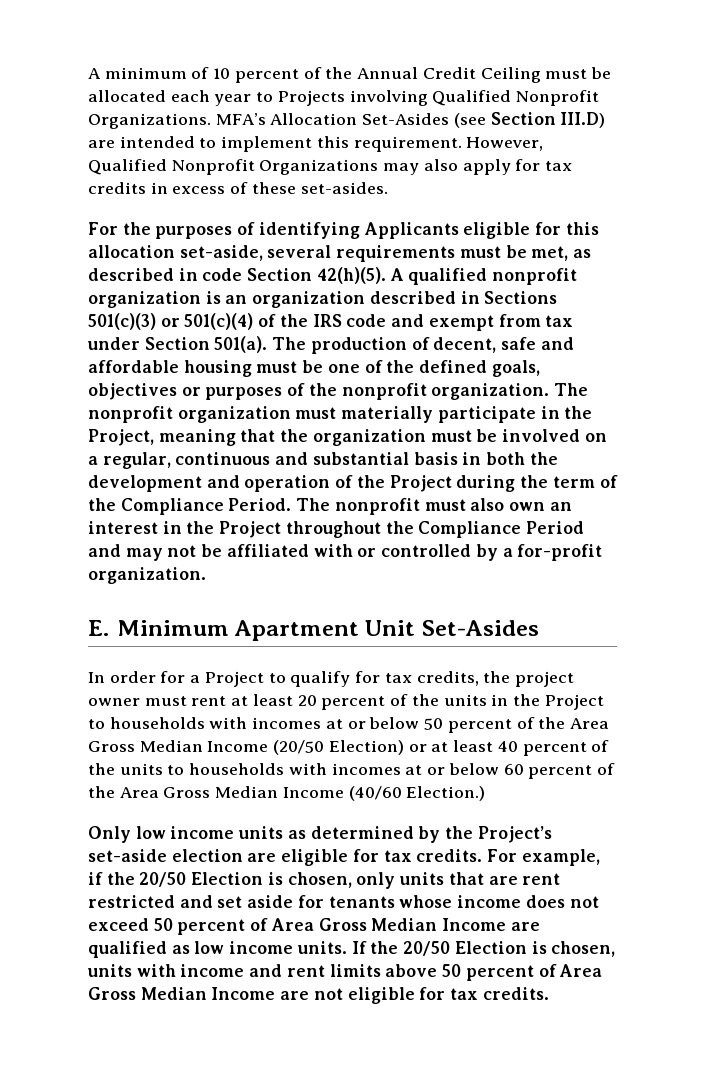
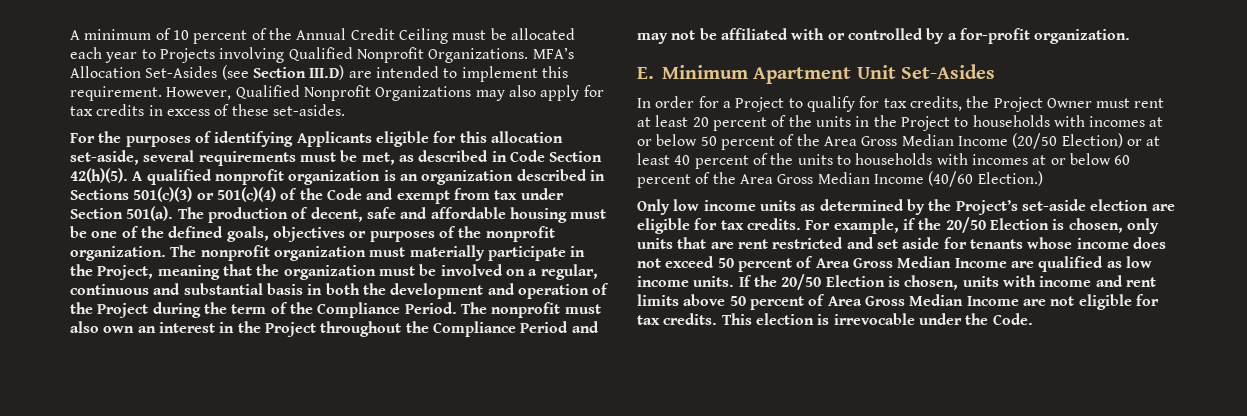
- For the purposes of identifying Applicants eligible for this allocation set-aside, several requirements must be met, as described in code Section 42(h)(5).
+ For the purposes of identifying Applicants eligible for this allocation set-aside, several requirements must be met, as described in Code Section 42(h)(5).
- A qualified nonprofit organization is an organization described in Sections 501(c)(3) or 501(c)(4) of the IRS code and exempt from tax under Section 501(a).
+ A qualified nonprofit organization is an organization described in Sections 501(c)(3) or 501(c)(4) of the Code and exempt from tax under Section 501(a).
- In order for a Project to qualify for tax credits, the project owner must rent at least 20 percent of the units in the Project to households with incomes at or below 50 percent of the Area Gross Median Income (20/50 Election) or at least 40 percent of the units to households with incomes at or below 60 percent of the Area Gross Median Income (40/60 Election.)
+ In order for a Project to qualify for tax credits, the Project Owner must rent at least 20 percent of the units in the Project to households with incomes at or below 50 percent of the Area Gross Median Income (20/50 Election) or at least 40 percent of the units to households with incomes at or below 60 percent of the Area Gross Median Income (40/60 Election.)
+ This election is irrevocable under the Code.

